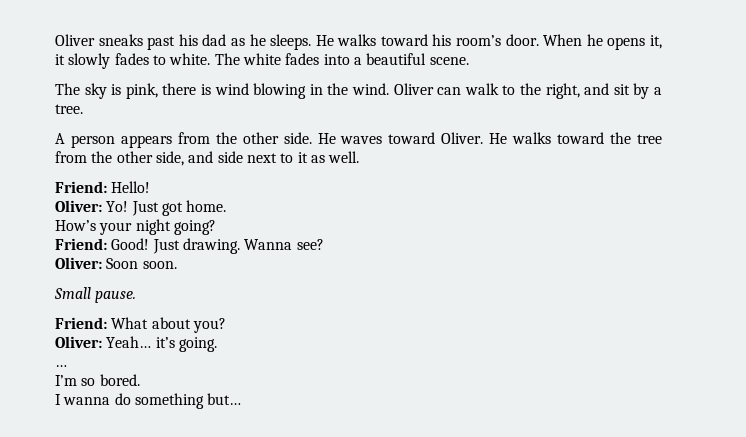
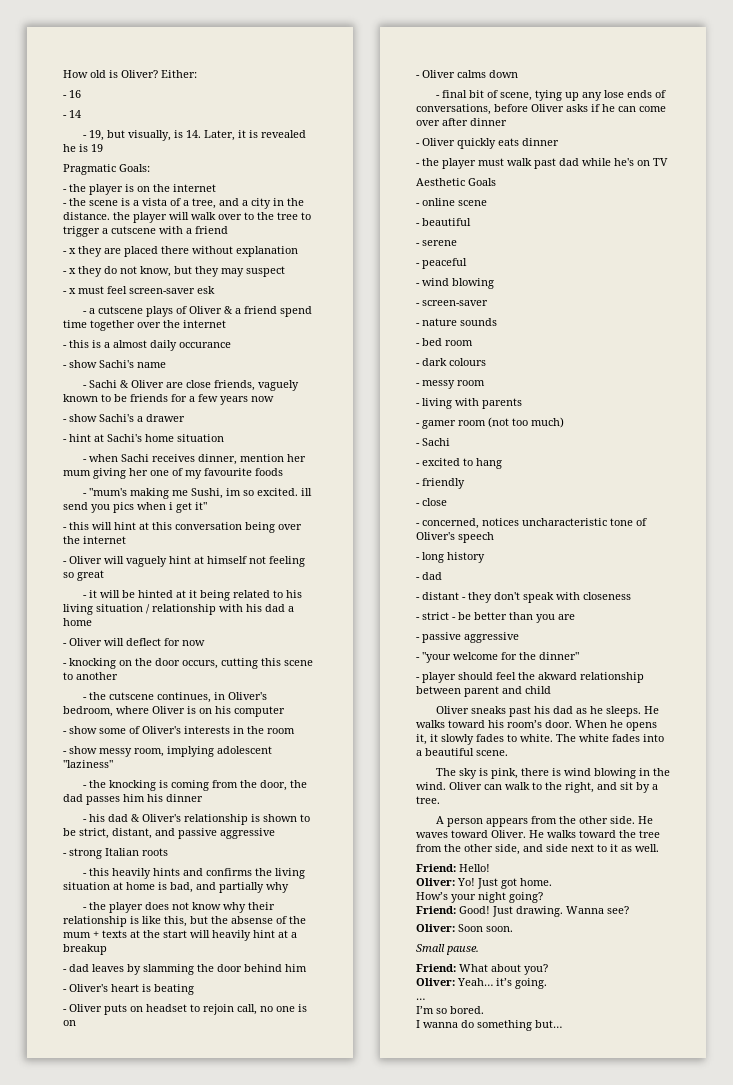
+ How old is Oliver? Either:
+ - 16
+ - 14
+ - 19, but visually, is 14. Later, it is revealed he is 19
+ Pragmatic Goals:
+ - the player is on the internet
+ - the scene is a vista of a tree, and a city in the distance. the player will walk over to the tree to trigger a cutscene with a friend
+ - x they are placed there without explanation
+ - x they do not know, but they may suspect
+ - x must feel screen-saver esk
+ - a cutscene plays of Oliver & a friend spend time together over the internet
+ - this is a almost daily occurance
+ - show Sachi's name
+ - Sachi & Oliver are close friends, vaguely known to be friends for a few years now
+ - show Sachi's a drawer
+ - hint at Sachi's home situation
+ - when Sachi receives dinner, mention her mum giving her one of my favourite foods
+ - "mum's making me Sushi, im so excited. ill send you pics when i get it"
+ - this will hint at this conversation being over the internet
+ - Oliver will vaguely hint at himself not feeling so great
+ - it will be hinted at it being related to his living situation / relationship with his dad a home
+ - Oliver will deflect for now
+ - knocking on the door occurs, cutting this scene to another
+ - the cutscene continues, in Oliver's bedroom, where Oliver is on his computer
+ - show some of Oliver's interests in the room
+ - show messy room, implying adolescent "laziness"
+ - the knocking is coming from the door, the dad passes him his dinner
+ - his dad & Oliver's relationship is shown to be strict, distant, and passive aggressive
+ - strong Italian roots
+ - this heavily hints and confirms the living situation at home is bad, and partially why
+ - the player does not know why their relationship is like this, but the absense of the mum + texts at the start will heavily hint at a breakup
+ - dad leaves by slamming the door behind him
+ - Oliver's heart is beating
+ - Oliver puts on headset to rejoin call, no one is on
+ - Oliver calms down
+ - final bit of scene, tying up any lose ends of conversations, before Oliver asks if he can come over after dinner
+ - Oliver quickly eats dinner
+ - the player must walk past dad while he's on TV
+ Aesthetic Goals
+ - online scene
+ - beautiful
+ - serene
+ - peaceful
+ - wind blowing
+ - screen-saver
+ - nature sounds
+ - bed room
+ - dark colours
+ - messy room
+ - living with parents
+ - gamer room (not too much)
+ - Sachi
+ - excited to hang
+ - friendly
+ - close
+ - concerned, notices uncharacteristic tone of Oliver's speech
+ - long history
+ - dad
+ - distant - they don't speak with closeness
+ - strict - be better than you are
+ - passive aggressive
+ - "your welcome for the dinner"
+ - player should feel the akward relationship between parent and child

